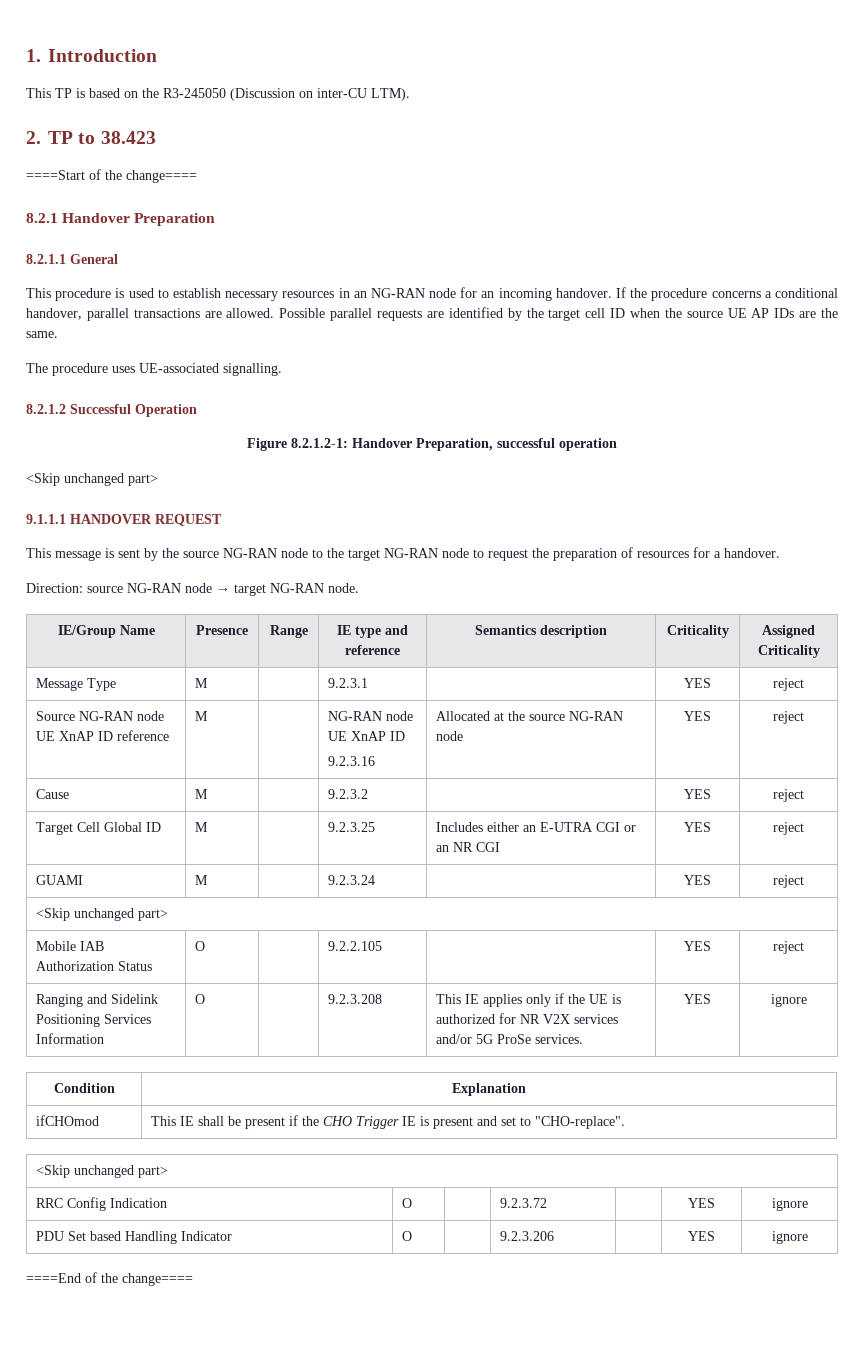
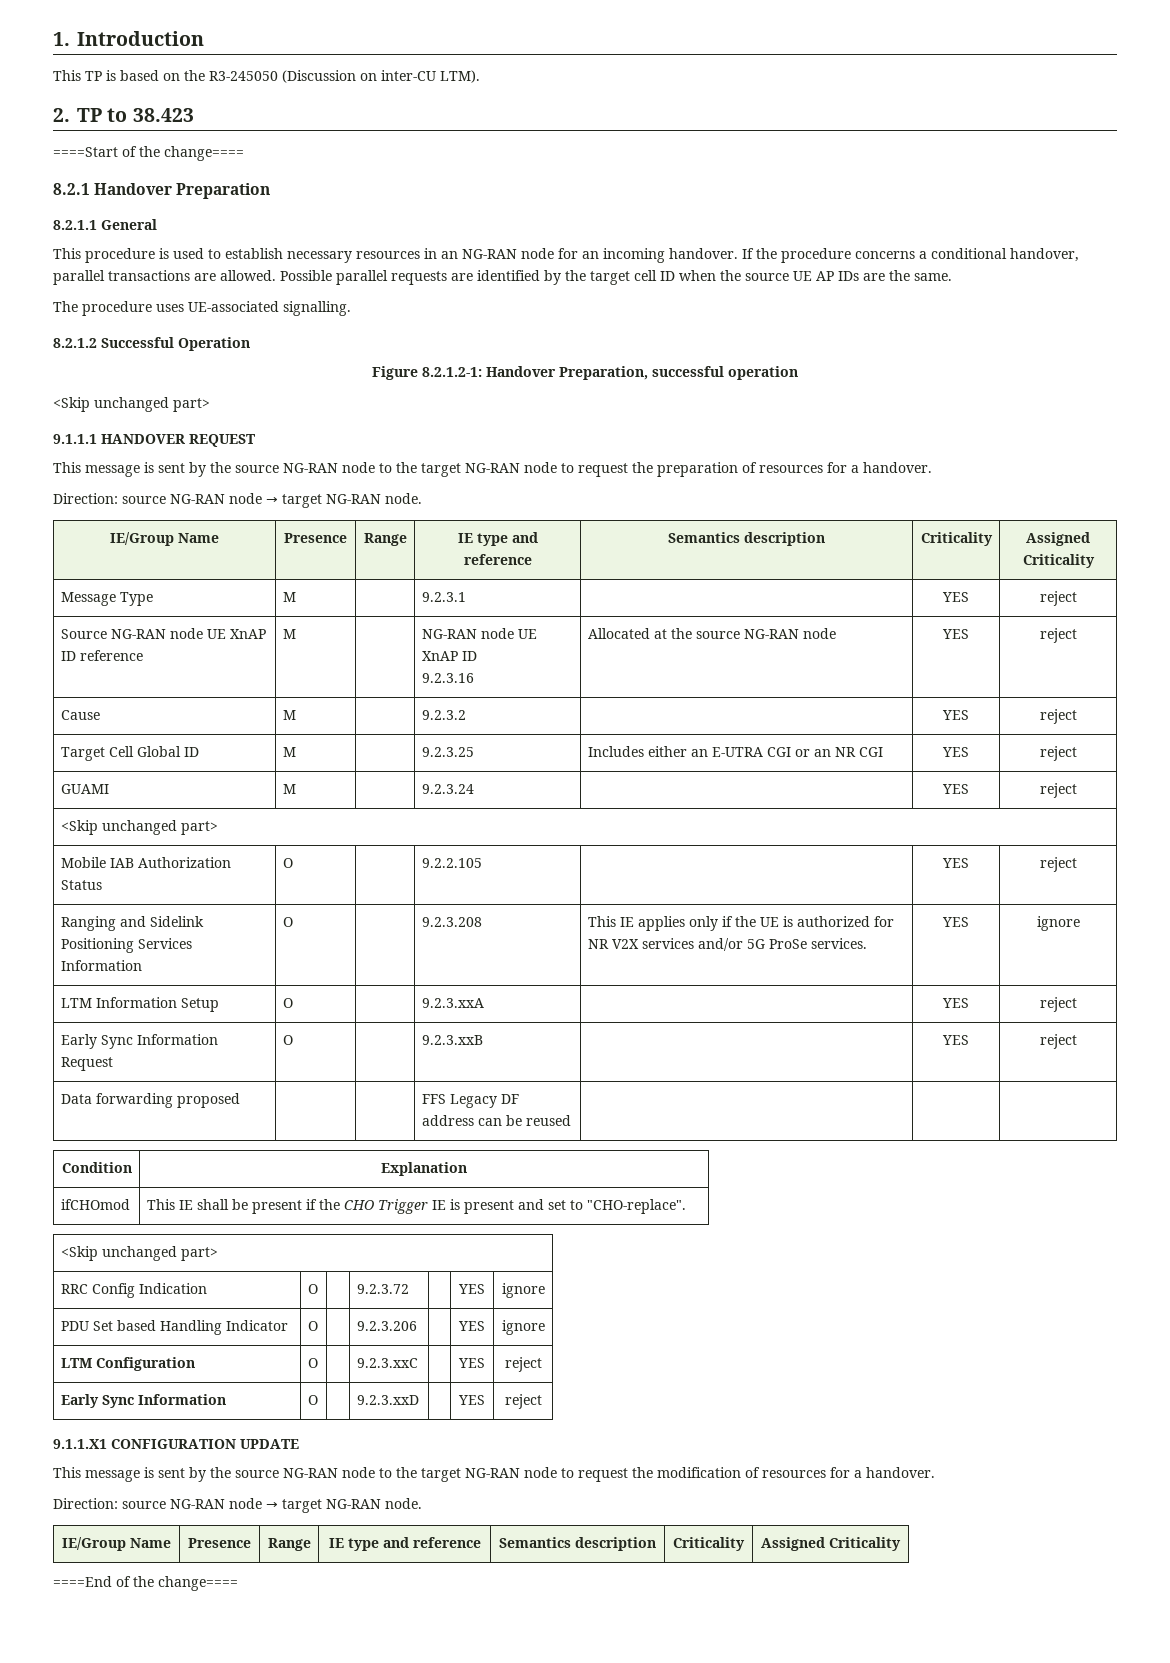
+ LTM Information Setup | O | | 9.2.3.xxA | | YES | reject
+ Early Sync Information Request | O | | 9.2.3.xxB | | YES | reject
+ Data forwarding proposed | | | FFS Legacy DF address can be reused | | |
+ LTM Configuration | O | | 9.2.3.xxC | | YES | reject
+ Early Sync Information | O | | 9.2.3.xxD | | YES | reject
+ 9.1.1.X1 CONFIGURATION UPDATE
+ This message is sent by the source NG-RAN node to the target NG-RAN node to request the modification of resources for a handover.
+ Direction: source NG-RAN node → target NG-RAN node.
+ IE/Group Name | Presence | Range | IE type and reference | Semantics description | Criticality | Assigned Criticality

